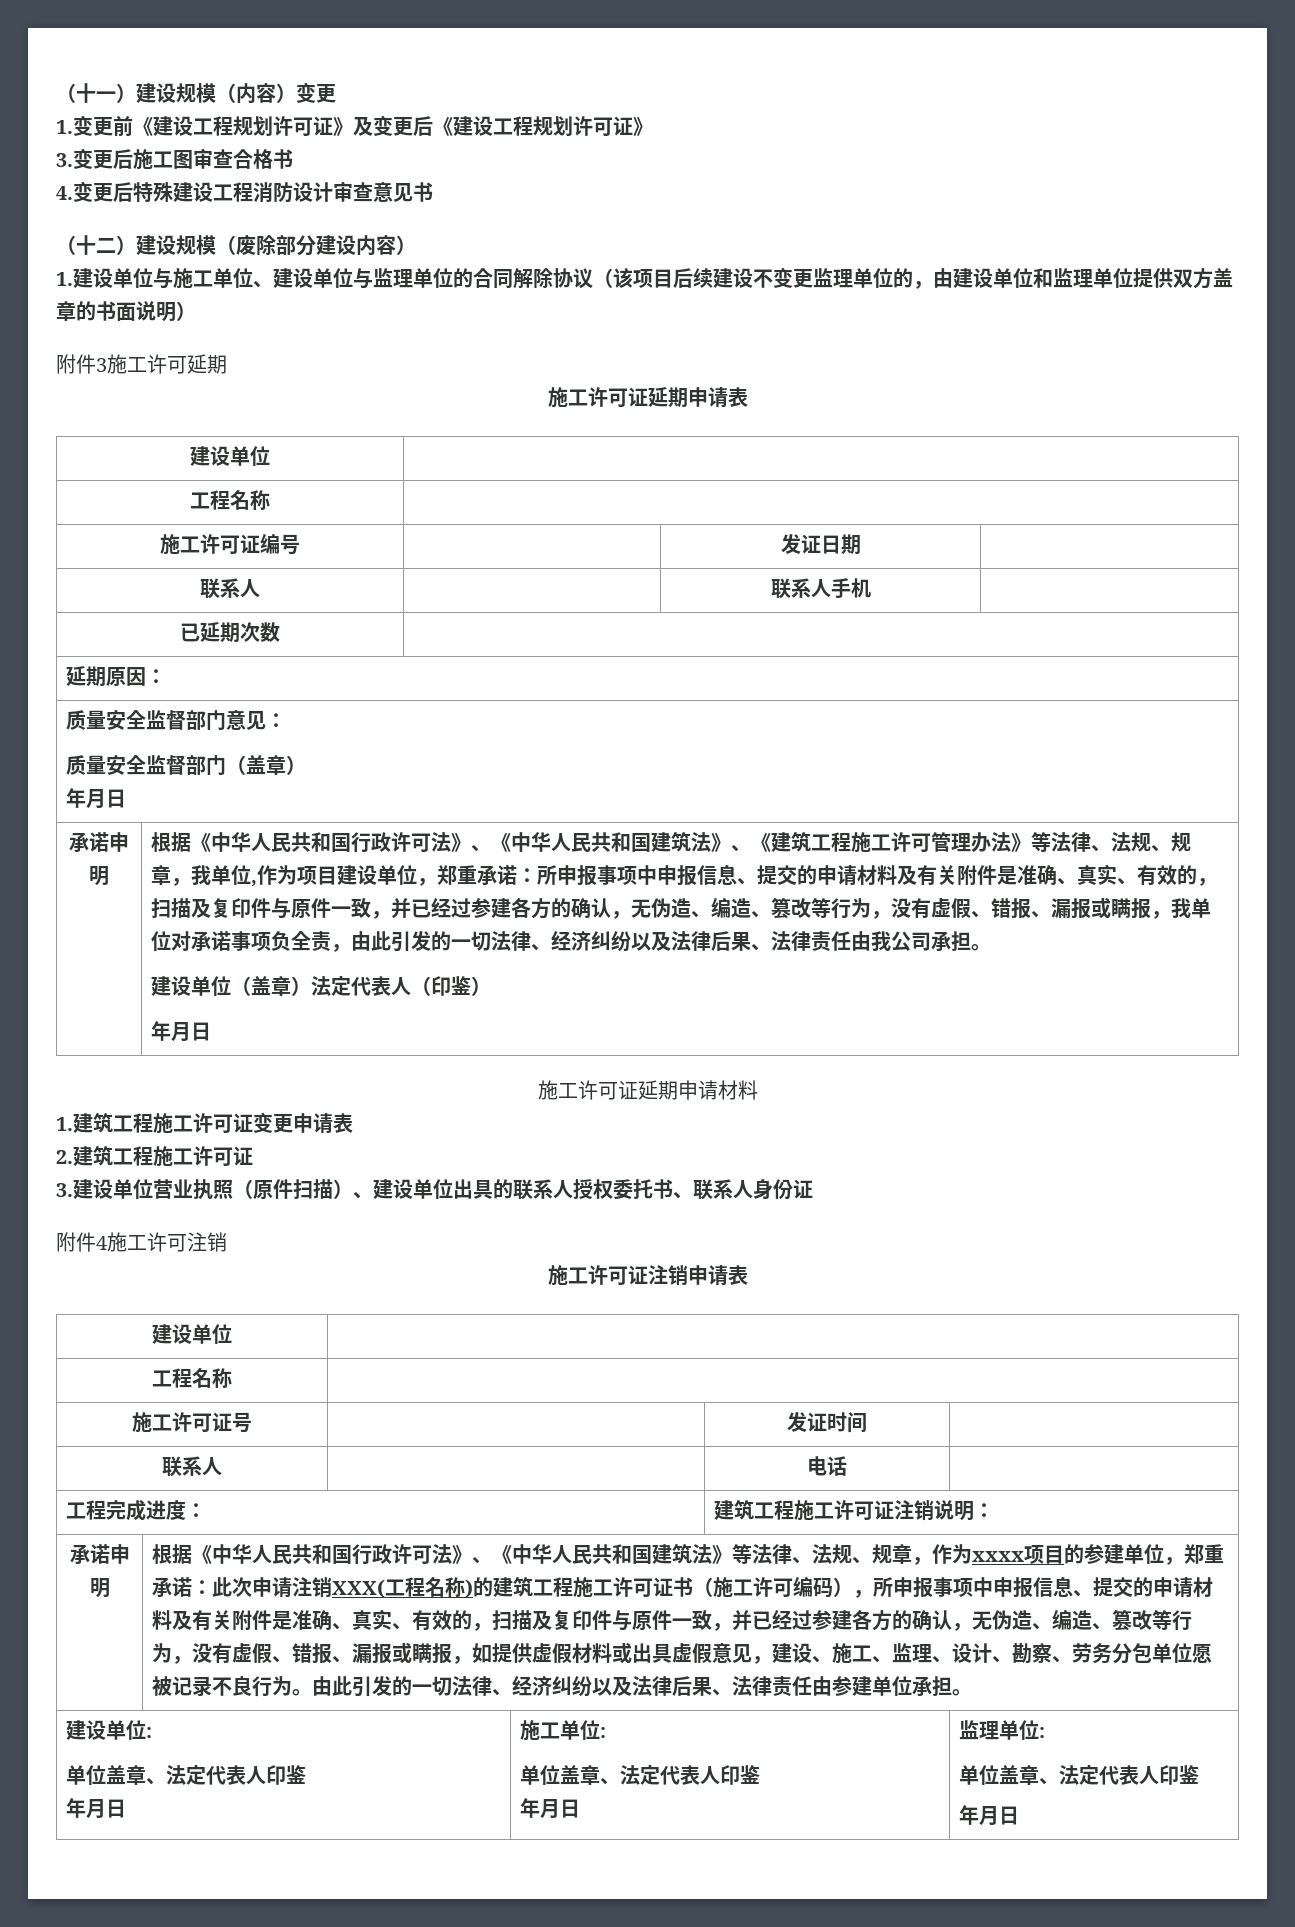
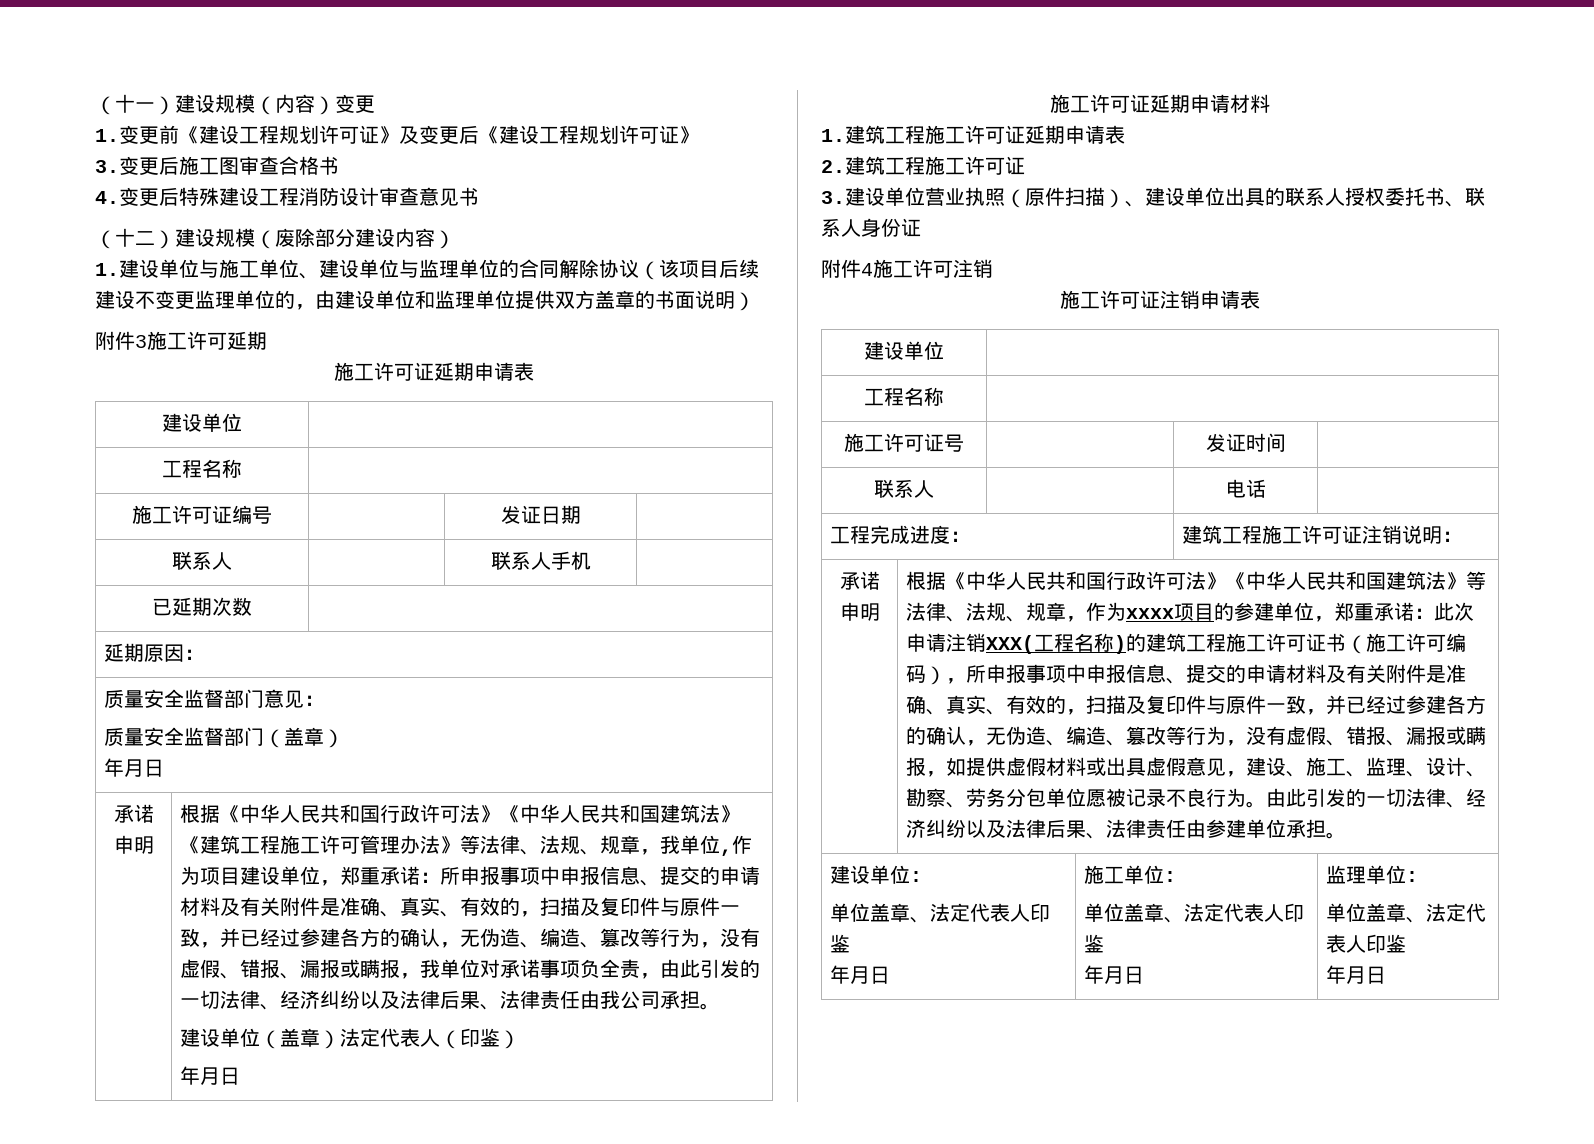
- 根据《中华人民共和国行政许可法》、《中华人民共和国建筑法》、《建筑工程施工许可管理办法》等法律、法规、规章，我单位,作为项目建设单位，郑重承诺：
+ 根据《中华人民共和国行政许可法》《中华人民共和国建筑法》《建筑工程施工许可管理办法》等法律、法规、规章，我单位,作为项目建设单位，郑重承诺：
- 1.建筑工程施工许可证变更申请表
+ 1.建筑工程施工许可证延期申请表
- 根据《中华人民共和国行政许可法》、《中华人民共和国建筑法》等法律、法规、规章，作为xxxx项目的参建单位，郑重承诺：
+ 根据《中华人民共和国行政许可法》《中华人民共和国建筑法》等法律、法规、规章，作为xxxx项目的参建单位，郑重承诺：

